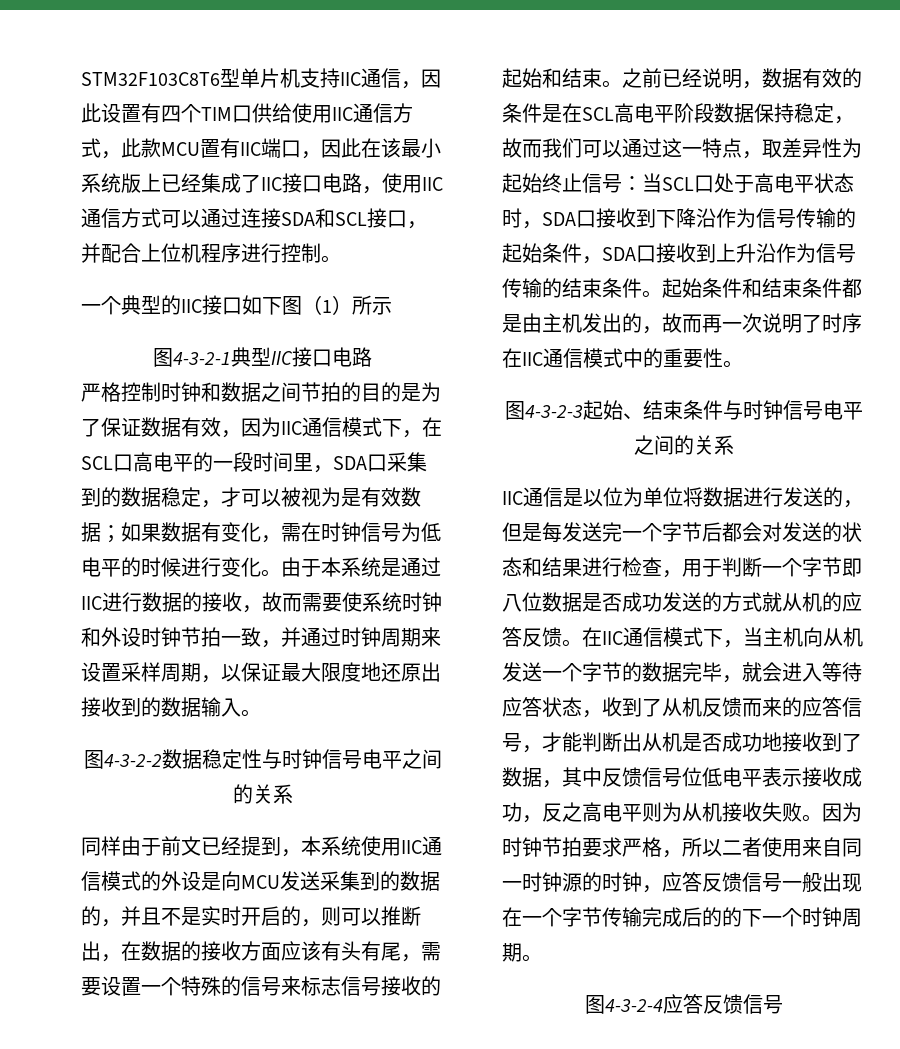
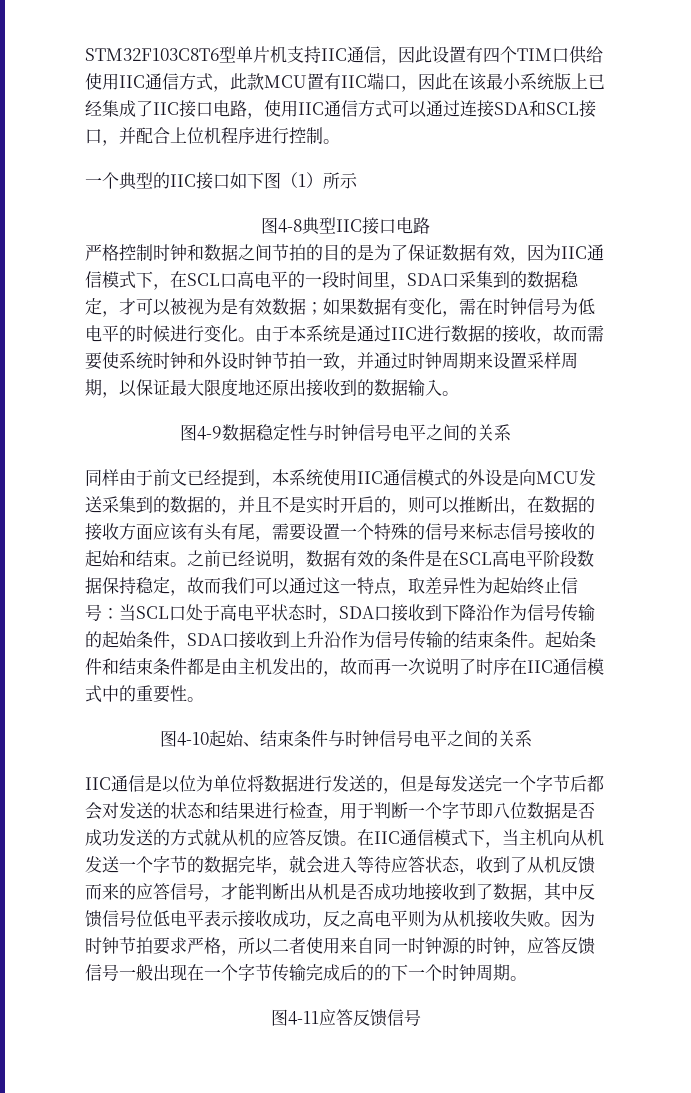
- 图4-3-2-1典型IIC接口电路
+ 图4-8典型IIC接口电路
- 图4-3-2-2数据稳定性与时钟信号电平之间的关系
+ 图4-9数据稳定性与时钟信号电平之间的关系
- 图4-3-2-3起始、结束条件与时钟信号电平之间的关系
+ 图4-10起始、结束条件与时钟信号电平之间的关系
- 图4-3-2-4应答反馈信号
+ 图4-11应答反馈信号

